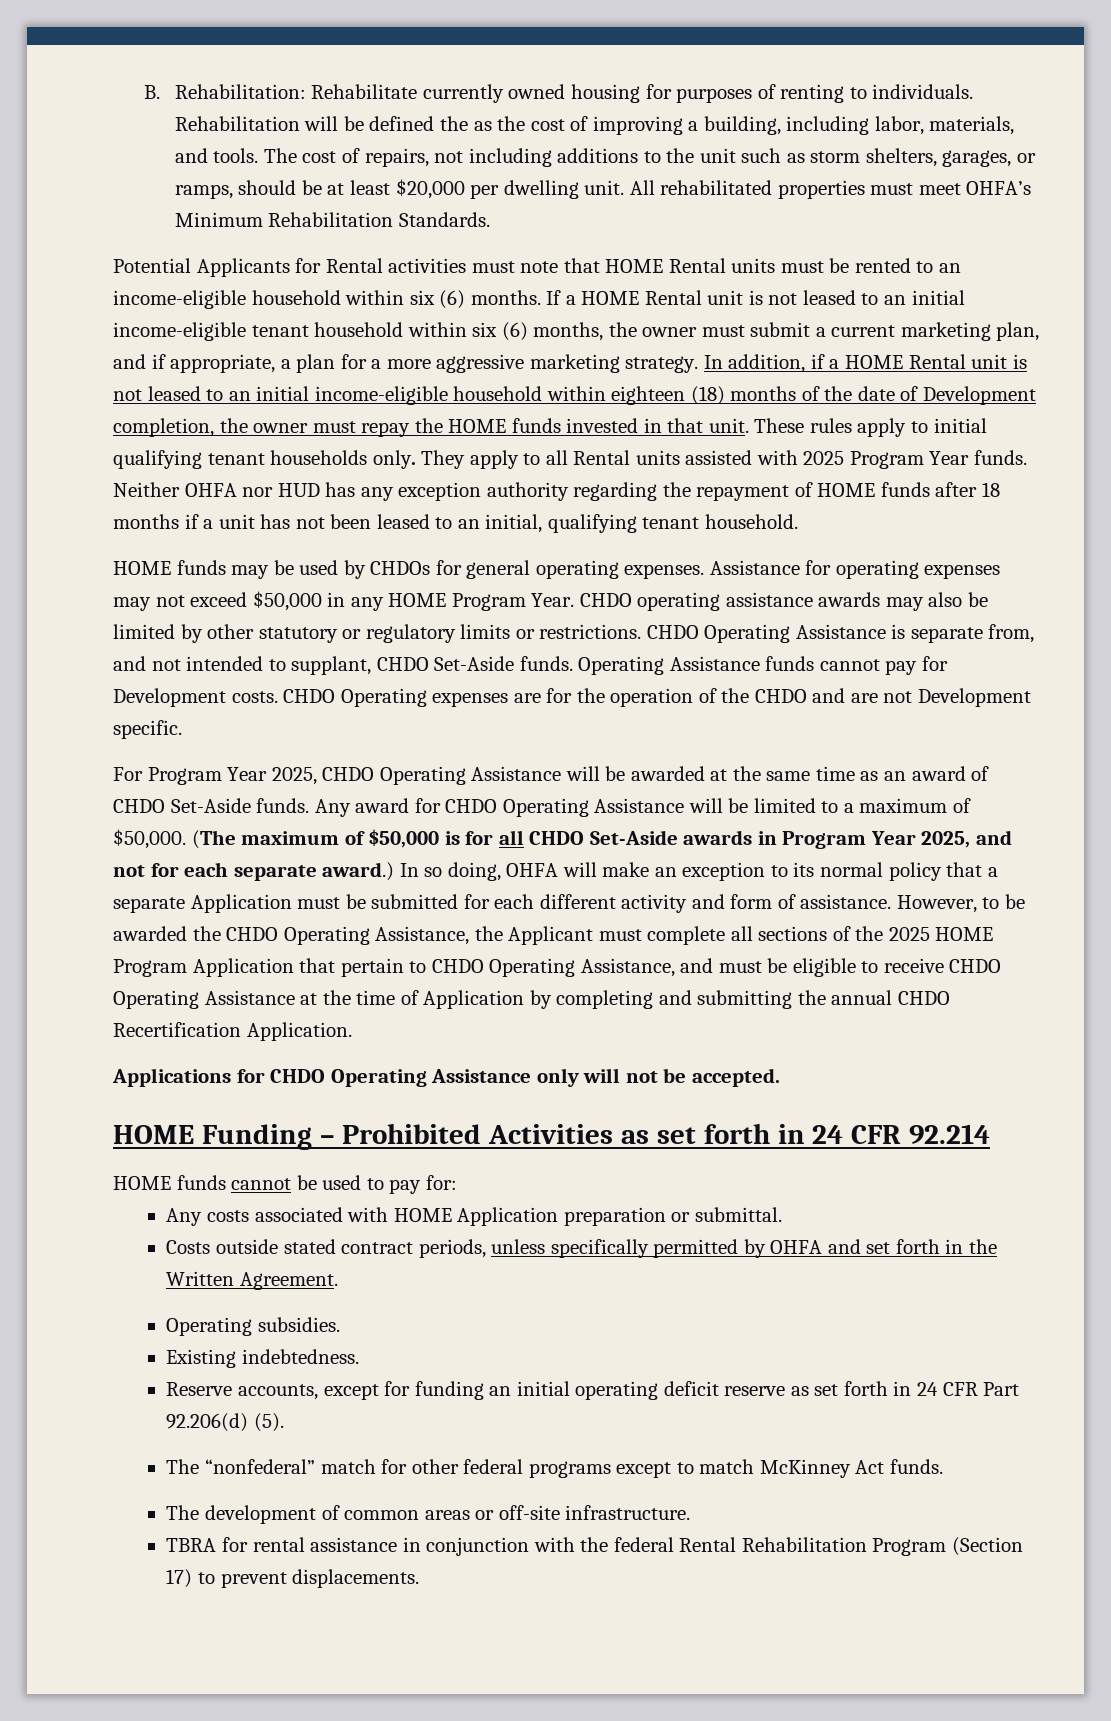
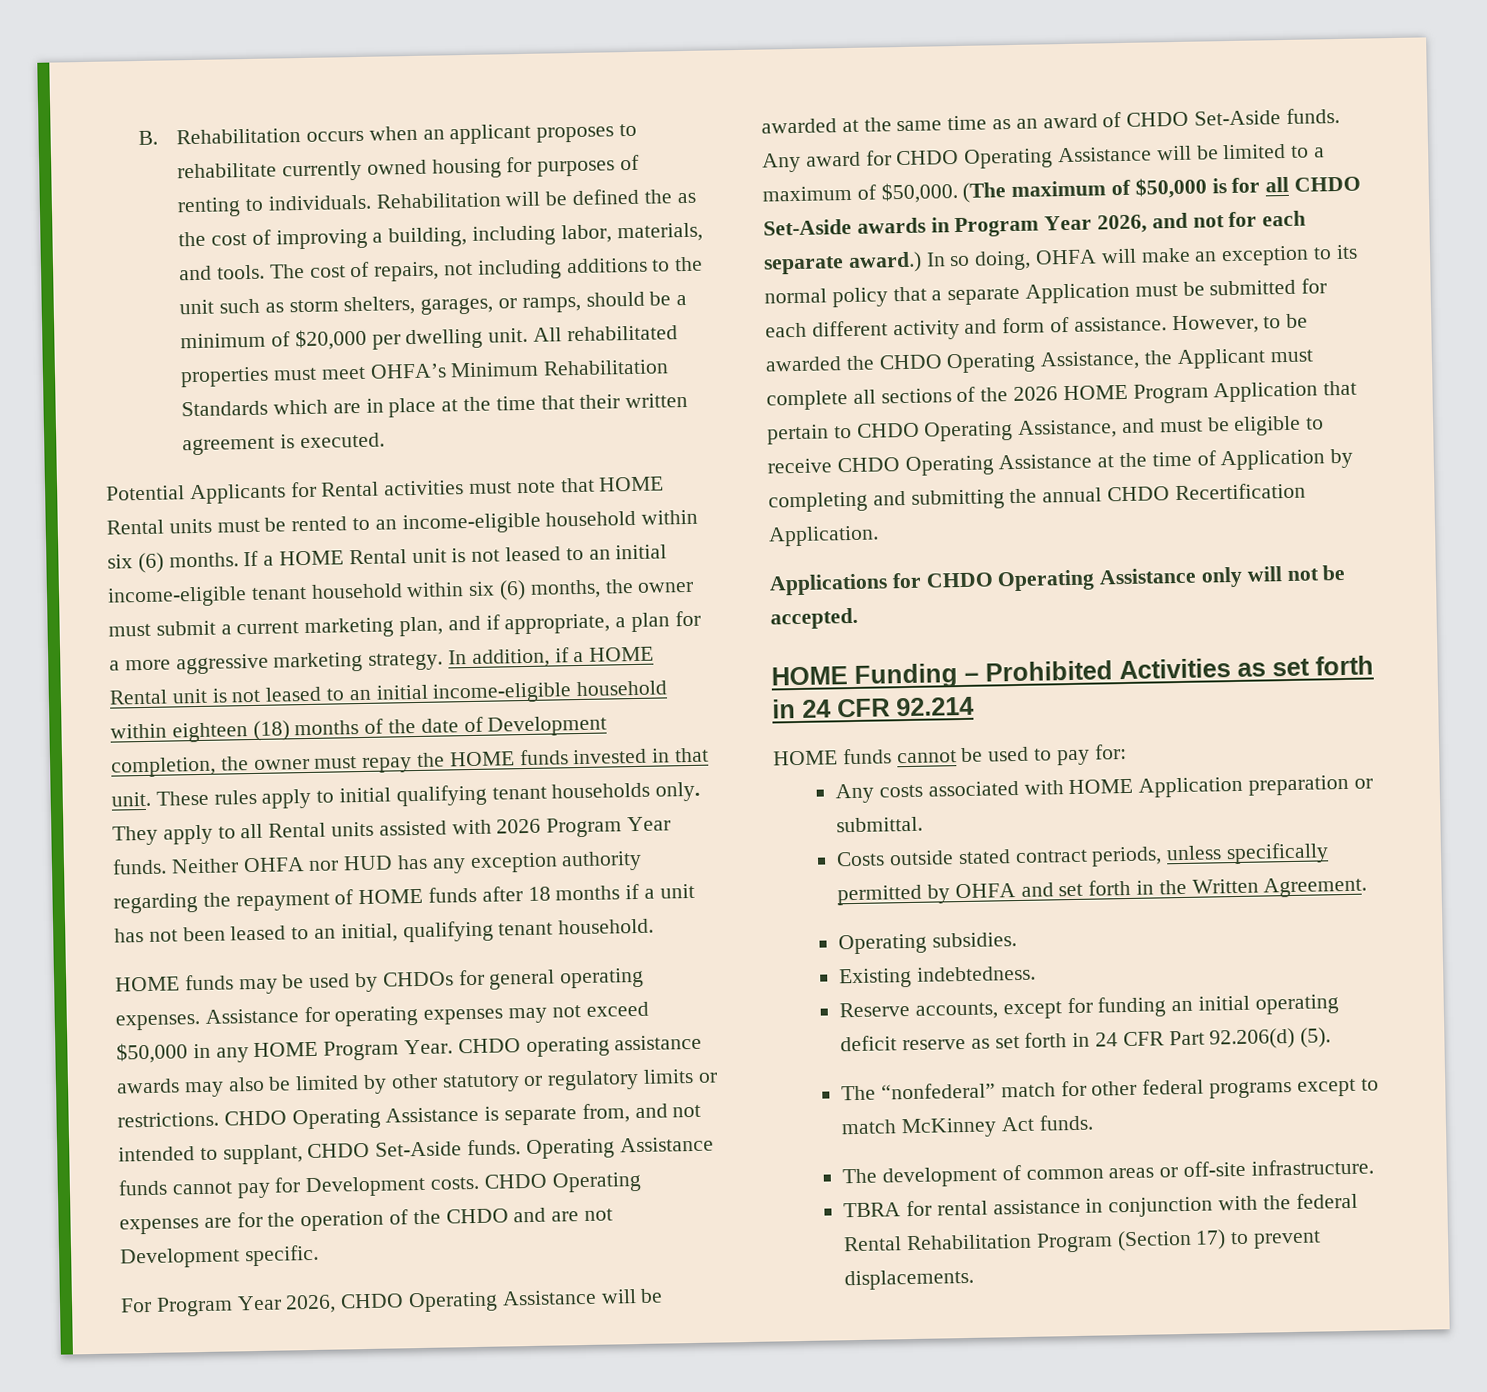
- B. Rehabilitation: Rehabilitate currently owned housing for purposes of renting to individuals.
+ B. Rehabilitation occurs when an applicant proposes to rehabilitate currently owned housing for purposes of renting to individuals.
- The cost of repairs, not including additions to the unit such as storm shelters, garages, or ramps, should be at least $20,000 per dwelling unit.
+ The cost of repairs, not including additions to the unit such as storm shelters, garages, or ramps, should be a minimum of $20,000 per dwelling unit.
- All rehabilitated properties must meet OHFA’s Minimum Rehabilitation Standards.
+ All rehabilitated properties must meet OHFA’s Minimum Rehabilitation Standards which are in place at the time that their written agreement is executed.
- They apply to all Rental units assisted with 2025 Program Year funds.
+ They apply to all Rental units assisted with 2026 Program Year funds.
- For Program Year 2025, CHDO Operating Assistance will be awarded at the same time as an award of CHDO Set-Aside funds.
+ For Program Year 2026, CHDO Operating Assistance will be awarded at the same time as an award of CHDO Set-Aside funds.
- (The maximum of $50,000 is for all CHDO Set-Aside awards in Program Year 2025, and not for each separate award.)
+ (The maximum of $50,000 is for all CHDO Set-Aside awards in Program Year 2026, and not for each separate award.)
- However, to be awarded the CHDO Operating Assistance, the Applicant must complete all sections of the 2025 HOME Program Application that pertain to CHDO Operating Assistance, and must be eligible to receive CHDO Operating Assistance at the time of Application by completing and submitting the annual CHDO Recertification Application.
+ However, to be awarded the CHDO Operating Assistance, the Applicant must complete all sections of the 2026 HOME Program Application that pertain to CHDO Operating Assistance, and must be eligible to receive CHDO Operating Assistance at the time of Application by completing and submitting the annual CHDO Recertification Application.

